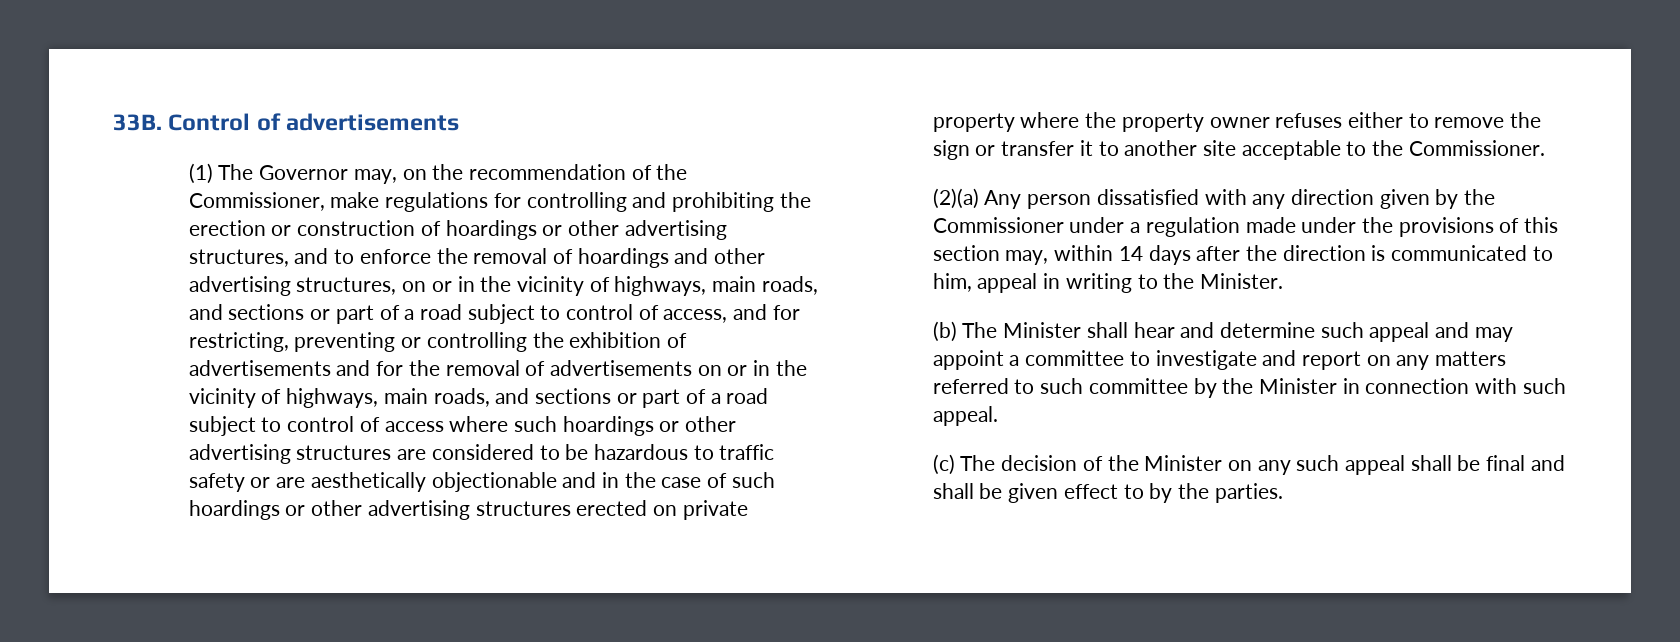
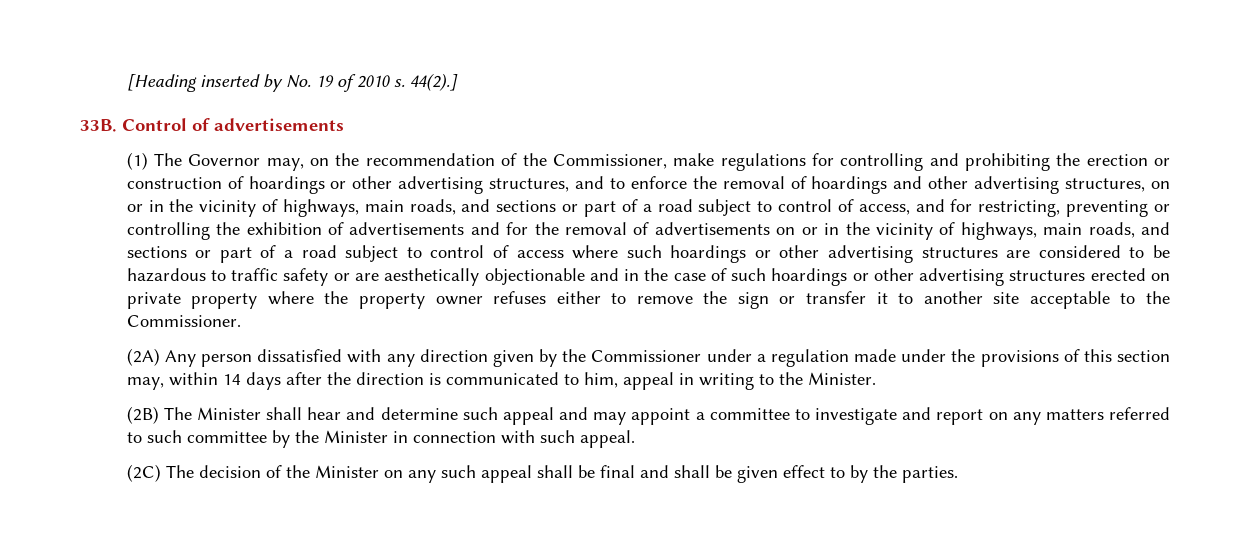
+ [Heading inserted by No. 19 of 2010 s. 44(2).]
- (2)(a) Any person dissatisfied with any direction given by the Commissioner under a regulation made under the provisions of this section may, within 14 days after the direction is communicated to him, appeal in writing to the Minister.
+ (2A) Any person dissatisfied with any direction given by the Commissioner under a regulation made under the provisions of this section may, within 14 days after the direction is communicated to him, appeal in writing to the Minister.
- (b) The Minister shall hear and determine such appeal and may appoint a committee to investigate and report on any matters referred to such committee by the Minister in connection with such appeal.
+ (2B) The Minister shall hear and determine such appeal and may appoint a committee to investigate and report on any matters referred to such committee by the Minister in connection with such appeal.
- (c) The decision of the Minister on any such appeal shall be final and shall be given effect to by the parties.
+ (2C) The decision of the Minister on any such appeal shall be final and shall be given effect to by the parties.

